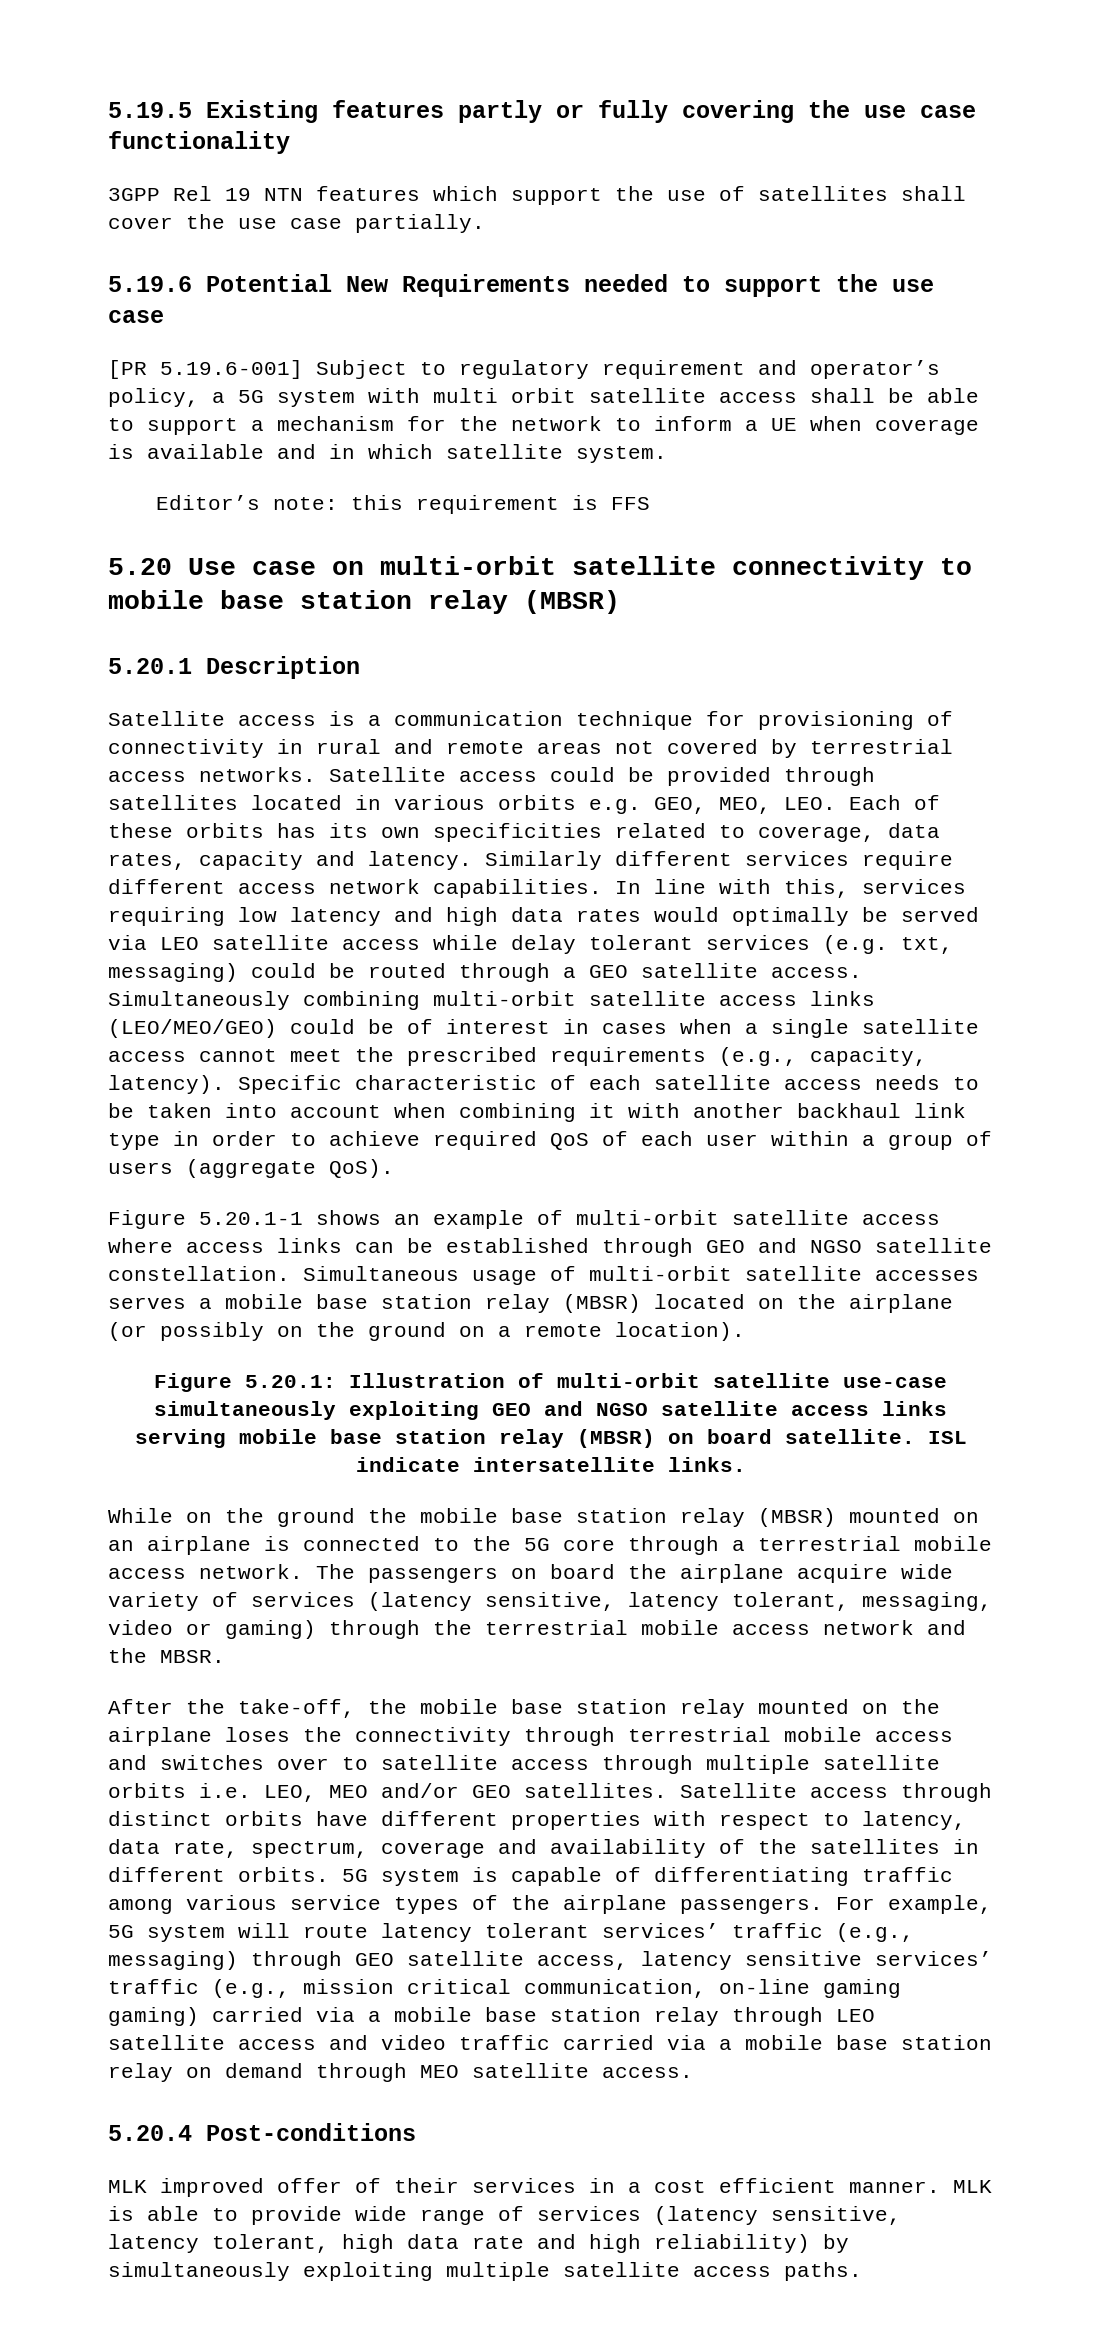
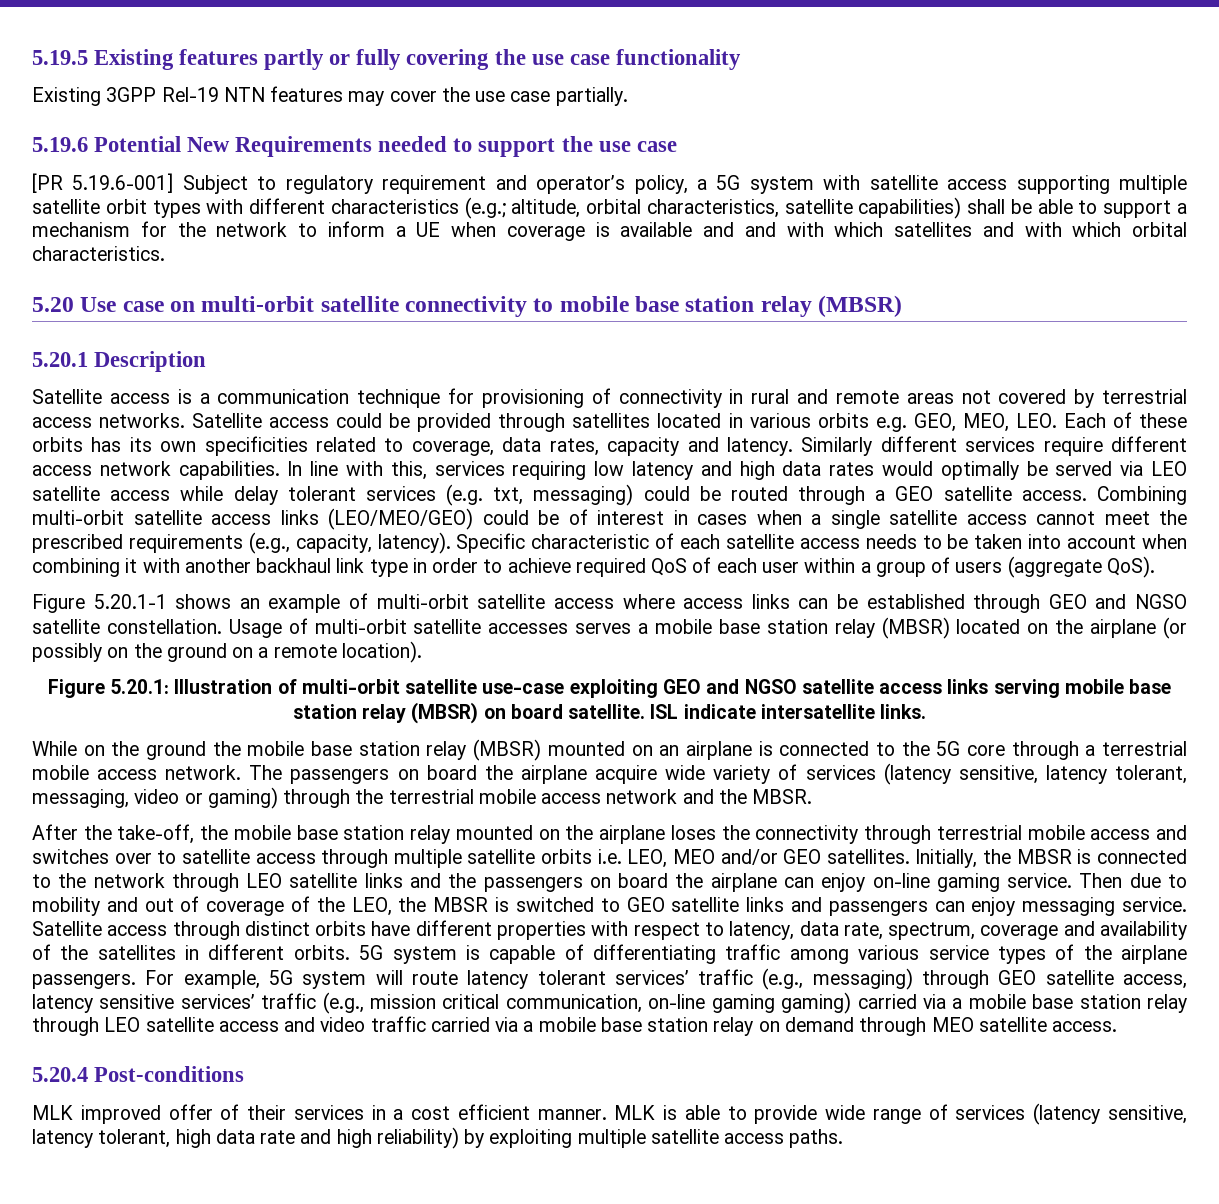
- 3GPP Rel 19 NTN features which support the use of satellites shall cover the use case partially.
+ Existing 3GPP Rel-19 NTN features may cover the use case partially.
- [PR 5.19.6-001] Subject to regulatory requirement and operator’s policy, a 5G system with multi orbit satellite access shall be able to support a mechanism for the network to inform a UE when coverage is available and in which satellite system.
- Editor’s note: this requirement is FFS
+ [PR 5.19.6-001] Subject to regulatory requirement and operator’s policy, a 5G system with satellite access supporting multiple satellite orbit types with different characteristics (e.g.; altitude, orbital characteristics, satellite capabilities) shall be able to support a mechanism for the network to inform a UE when coverage is available and and with which satellites and with which orbital characteristics.
- Simultaneously combining multi-orbit satellite access links (LEO/MEO/GEO) could be of interest in cases when a single satellite access cannot meet the prescribed requirements (e.g., capacity, latency).
+ Combining multi-orbit satellite access links (LEO/MEO/GEO) could be of interest in cases when a single satellite access cannot meet the prescribed requirements (e.g., capacity, latency).
- Simultaneous usage of multi-orbit satellite accesses serves a mobile base station relay (MBSR) located on the airplane (or possibly on the ground on a remote location).
+ Usage of multi-orbit satellite accesses serves a mobile base station relay (MBSR) located on the airplane (or possibly on the ground on a remote location).
- Figure 5.20.1: Illustration of multi-orbit satellite use-case simultaneously exploiting GEO and NGSO satellite access links serving mobile base station relay (MBSR) on board satellite.
+ Figure 5.20.1: Illustration of multi-orbit satellite use-case exploiting GEO and NGSO satellite access links serving mobile base station relay (MBSR) on board satellite.
+ Initially, the MBSR is connected to the network through LEO satellite links and the passengers on board the airplane can enjoy on-line gaming service. Then due to mobility and out of coverage of the LEO, the MBSR is switched to GEO satellite links and passengers can enjoy messaging service.
- MLK is able to provide wide range of services (latency sensitive, latency tolerant, high data rate and high reliability) by simultaneously exploiting multiple satellite access paths.
+ MLK is able to provide wide range of services (latency sensitive, latency tolerant, high data rate and high reliability) by exploiting multiple satellite access paths.

